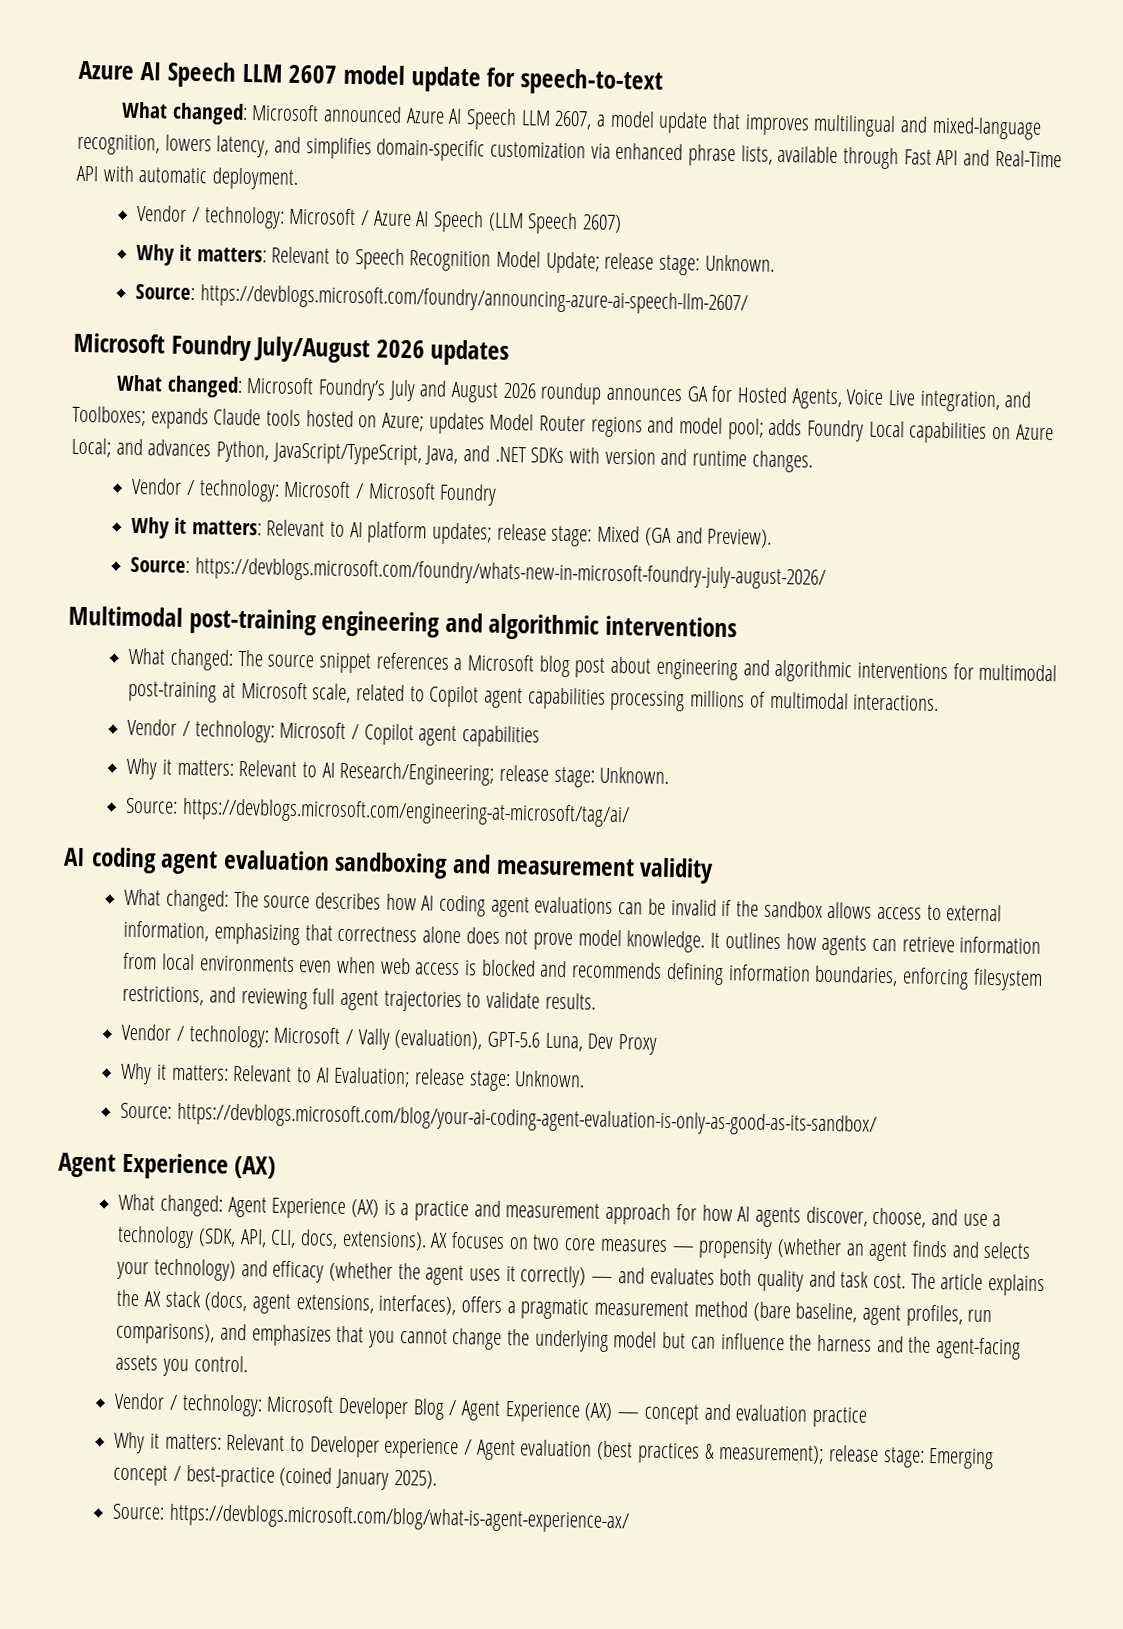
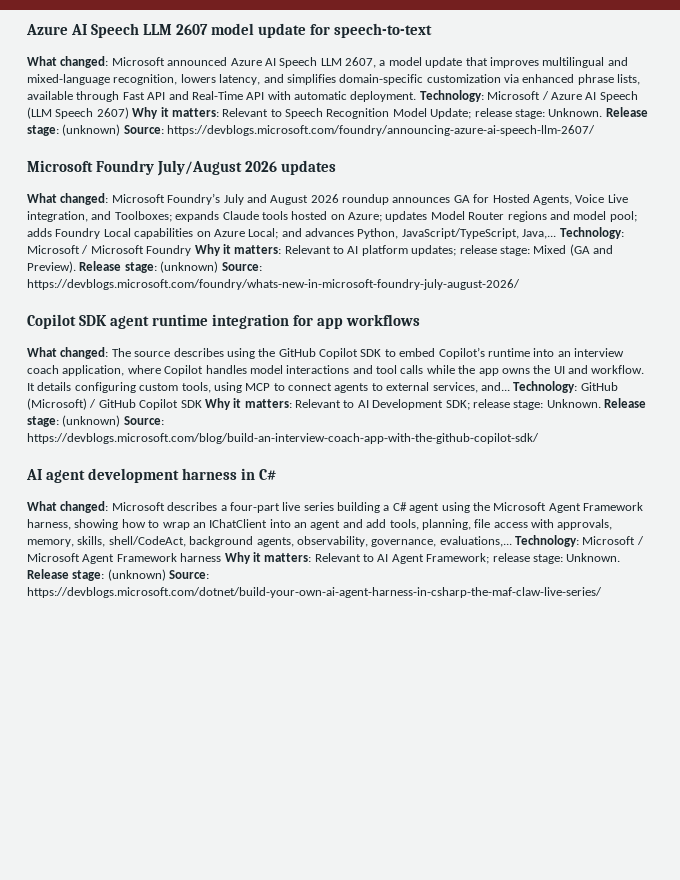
- What changed: Microsoft announced Azure AI Speech LLM 2607, a model update that improves multilingual and mixed-language recognition, lowers latency, and simplifies domain-specific customization via enhanced phrase lists, available through Fast API and Real-Time API with automatic deployment.
- Vendor / technology: Microsoft / Azure AI Speech (LLM Speech 2607)
- Why it matters: Relevant to Speech Recognition Model Update; release stage: Unknown.
- Source: https://devblogs.microsoft.com/foundry/announcing-azure-ai-speech-llm-2607/
+ What changed: Microsoft announced Azure AI Speech LLM 2607, a model update that improves multilingual and mixed-language recognition, lowers latency, and simplifies domain-specific customization via enhanced phrase lists, available through Fast API and Real-Time API with automatic deployment. Technology: Microsoft / Azure AI Speech (LLM Speech 2607) Why it matters: Relevant to Speech Recognition Model Update; release stage: Unknown. Release stage: (unknown) Source: https://devblogs.microsoft.com/foundry/announcing-azure-ai-speech-llm-2607/
- and advances Python, JavaScript/TypeScript, Java, and .NET SDKs with version and runtime changes.
- Vendor / technology:
+ and advances Python, JavaScript/TypeScript, Java,... Technology:
- Microsoft / Microsoft Foundry
- Why it matters:
+ Microsoft / Microsoft Foundry Why it matters:
- Mixed (GA and Preview).
- Source:
+ Mixed (GA and Preview). Release stage: (unknown) Source:
- Multimodal post-training engineering and algorithmic interventions
- What changed: The source snippet references a Microsoft blog post about engineering and algorithmic interventions for multimodal post-training at Microsoft scale, related to Copilot agent capabilities processing millions of multimodal interactions.
- Vendor / technology: Microsoft / Copilot agent capabilities
- Why it matters: Relevant to AI Research/Engineering; release stage: Unknown.
- Source: https://devblogs.microsoft.com/engineering-at-microsoft/tag/ai/
- AI coding agent evaluation sandboxing and measurement validity
- What changed: The source describes how AI coding agent evaluations can be invalid if the sandbox allows access to external information, emphasizing that correctness alone does not prove model knowledge. It outlines how agents can retrieve information from local environments even when web access is blocked and recommends defining information boundaries, enforcing filesystem restrictions, and reviewing full agent trajectories to validate results.
- Vendor / technology: Microsoft / Vally (evaluation), GPT-5.6 Luna, Dev Proxy
- Why it matters: Relevant to AI Evaluation; release stage: Unknown.
- Source: https://devblogs.microsoft.com/blog/your-ai-coding-agent-evaluation-is-only-as-good-as-its-sandbox/
- Agent Experience (AX)
- What changed: Agent Experience (AX) is a practice and measurement approach for how AI agents discover, choose, and use a technology (SDK, API, CLI, docs, extensions). AX focuses on two core measures — propensity (whether an agent finds and selects your technology) and efficacy (whether the agent uses it correctly) — and evaluates both quality and task cost. The article explains the AX stack (docs, agent extensions, interfaces), offers a pragmatic measurement method (bare baseline, agent profiles, run comparisons), and emphasizes that you cannot change the underlying model but can influence the harness and the agent-facing assets you control.
- Vendor / technology: Microsoft Developer Blog / Agent Experience (AX) — concept and evaluation practice
- Why it matters: Relevant to Developer experience / Agent evaluation (best practices & measurement); release stage: Emerging concept / best-practice (coined January 2025).
- Source: https://devblogs.microsoft.com/blog/what-is-agent-experience-ax/
+ Copilot SDK agent runtime integration for app workflows
+ What changed: The source describes using the GitHub Copilot SDK to embed Copilot’s runtime into an interview coach application, where Copilot handles model interactions and tool calls while the app owns the UI and workflow. It details configuring custom tools, using MCP to connect agents to external services, and... Technology: GitHub (Microsoft) / GitHub Copilot SDK Why it matters: Relevant to AI Development SDK; release stage: Unknown. Release stage: (unknown) Source: https://devblogs.microsoft.com/blog/build-an-interview-coach-app-with-the-github-copilot-sdk/
+ AI agent development harness in C#
+ What changed: Microsoft describes a four-part live series building a C# agent using the Microsoft Agent Framework harness, showing how to wrap an IChatClient into an agent and add tools, planning, file access with approvals, memory, skills, shell/CodeAct, background agents, observability, governance, evaluations,... Technology: Microsoft / Microsoft Agent Framework harness Why it matters: Relevant to AI Agent Framework; release stage: Unknown. Release stage: (unknown) Source: https://devblogs.microsoft.com/dotnet/build-your-own-ai-agent-harness-in-csharp-the-maf-claw-live-series/

